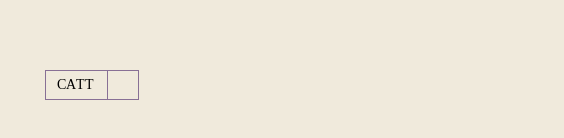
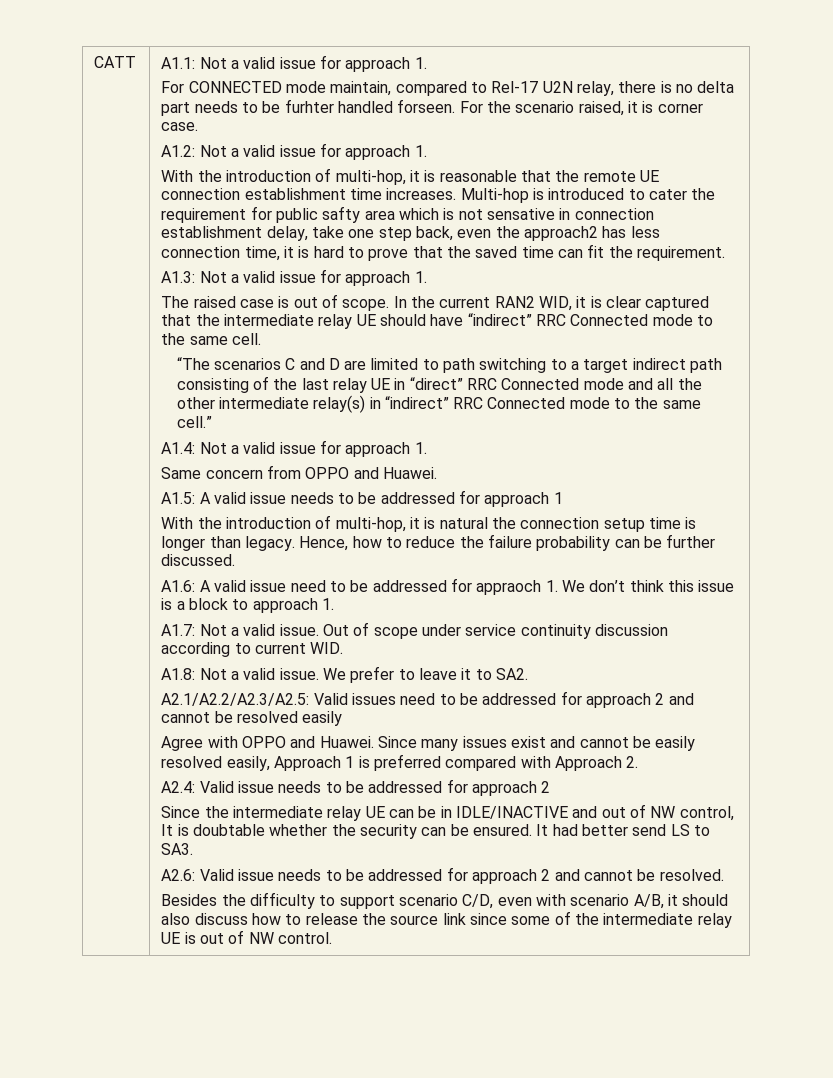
+ A1.1: Not a valid issue for approach 1.
+ For CONNECTED mode maintain, compared to Rel-17 U2N relay, there is no delta part needs to be furhter handled forseen. For the scenario raised, it is corner case.
+ A1.2: Not a valid issue for approach 1.
+ With the introduction of multi-hop, it is reasonable that the remote UE connection establishment time increases. Multi-hop is introduced to cater the requirement for public safty area which is not sensative in connection establishment delay, take one step back, even the approach2 has less connection time, it is hard to prove that the saved time can fit the requirement.
+ A1.3: Not a valid issue for approach 1.
+ The raised case is out of scope. In the current RAN2 WID, it is clear captured that the intermediate relay UE should have “indirect” RRC Connected mode to the same cell.
+ “The scenarios C and D are limited to path switching to a target indirect path consisting of the last relay UE in “direct” RRC Connected mode and all the other intermediate relay(s) in “indirect” RRC Connected mode to the same cell.”
+ A1.4: Not a valid issue for approach 1.
+ Same concern from OPPO and Huawei.
+ A1.5: A valid issue needs to be addressed for approach 1
+ With the introduction of multi-hop, it is natural the connection setup time is longer than legacy. Hence, how to reduce the failure probability can be further discussed.
+ A1.6: A valid issue need to be addressed for appraoch 1. We don’t think this issue is a block to approach 1.
+ A1.7: Not a valid issue. Out of scope under service continuity discussion according to current WID.
+ A1.8: Not a valid issue. We prefer to leave it to SA2.
+ A2.1/A2.2/A2.3/A2.5: Valid issues need to be addressed for approach 2 and cannot be resolved easily
+ Agree with OPPO and Huawei. Since many issues exist and cannot be easily resolved easily, Approach 1 is preferred compared with Approach 2.
+ A2.4: Valid issue needs to be addressed for approach 2
+ Since the intermediate relay UE can be in IDLE/INACTIVE and out of NW control, It is doubtable whether the security can be ensured. It had better send LS to SA3.
+ A2.6: Valid issue needs to be addressed for approach 2 and cannot be resolved.
+ Besides the difficulty to support scenario C/D, even with scenario A/B, it should also discuss how to release the source link since some of the intermediate relay UE is out of NW control.

